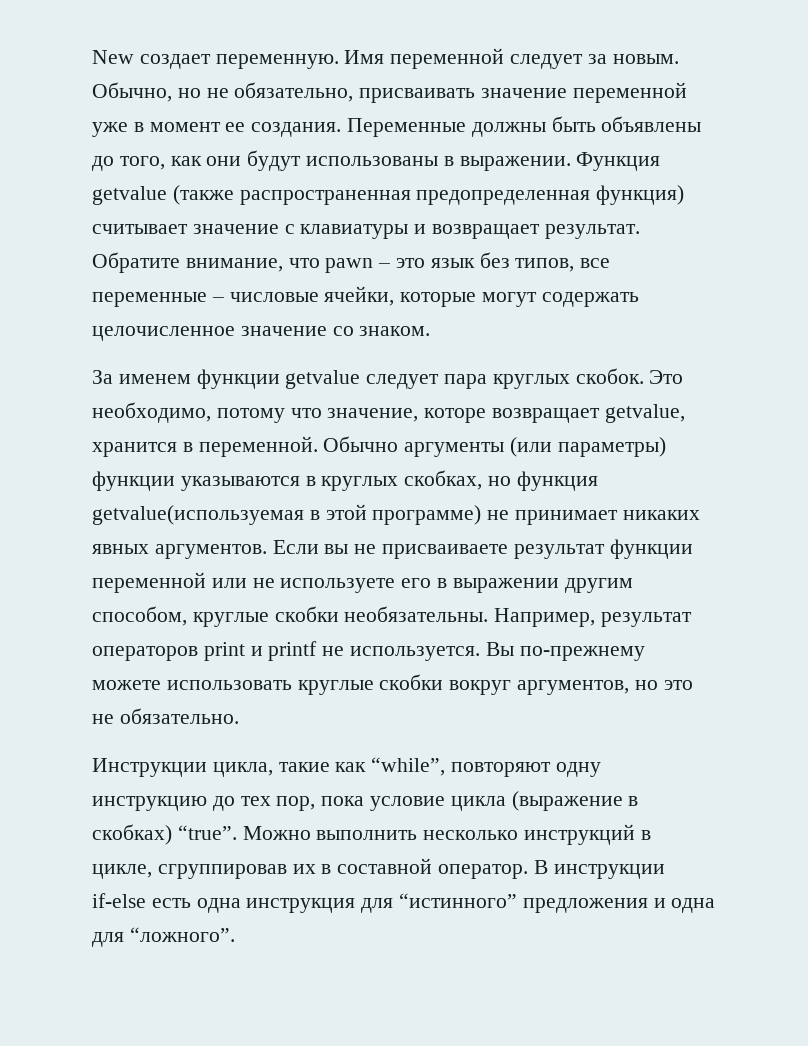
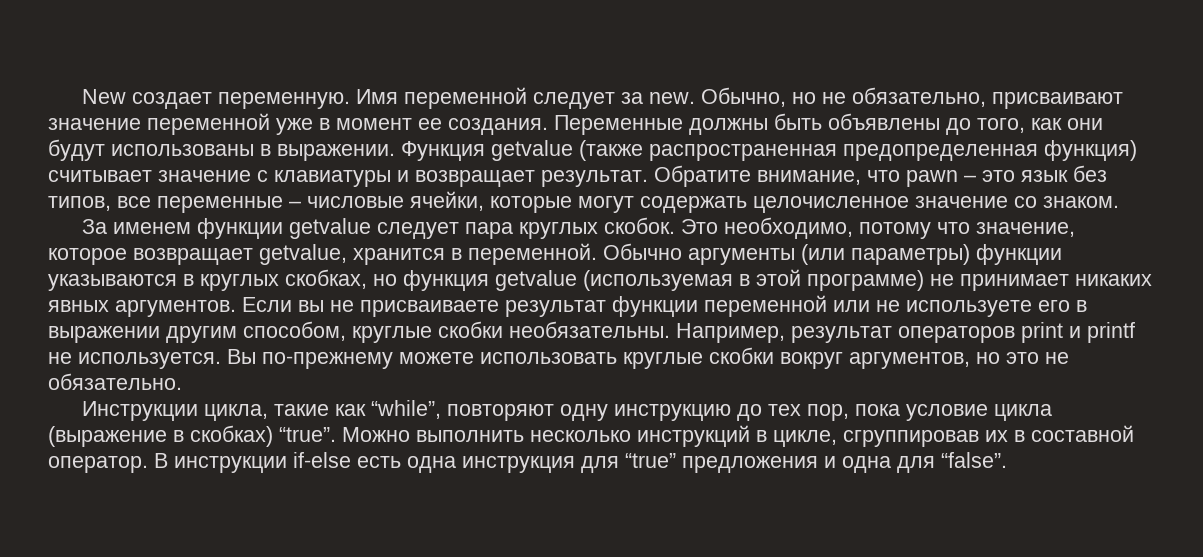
- Имя переменной следует за новым.
+ Имя переменной следует за new.
- Обычно, но не обязательно, присваивать значение переменной уже в момент ее создания.
+ Обычно, но не обязательно, присваивают значение переменной уже в момент ее создания.
- Это необходимо, потому что значение, которе возвращает getvalue, хранится в переменной.
+ Это необходимо, потому что значение, которое возвращает getvalue, хранится в переменной.
- Обычно аргументы (или параметры) функции указываются в круглых скобках, но функция getvalue(используемая в этой программе) не принимает никаких явных аргументов.
+ Обычно аргументы (или параметры) функции указываются в круглых скобках, но функция getvalue (используемая в этой программе) не принимает никаких явных аргументов.
- В инструкции if-else есть одна инструкция для “истинного” предложения и одна для “ложного”.
+ В инструкции if-else есть одна инструкция для “true” предложения и одна для “false”.

